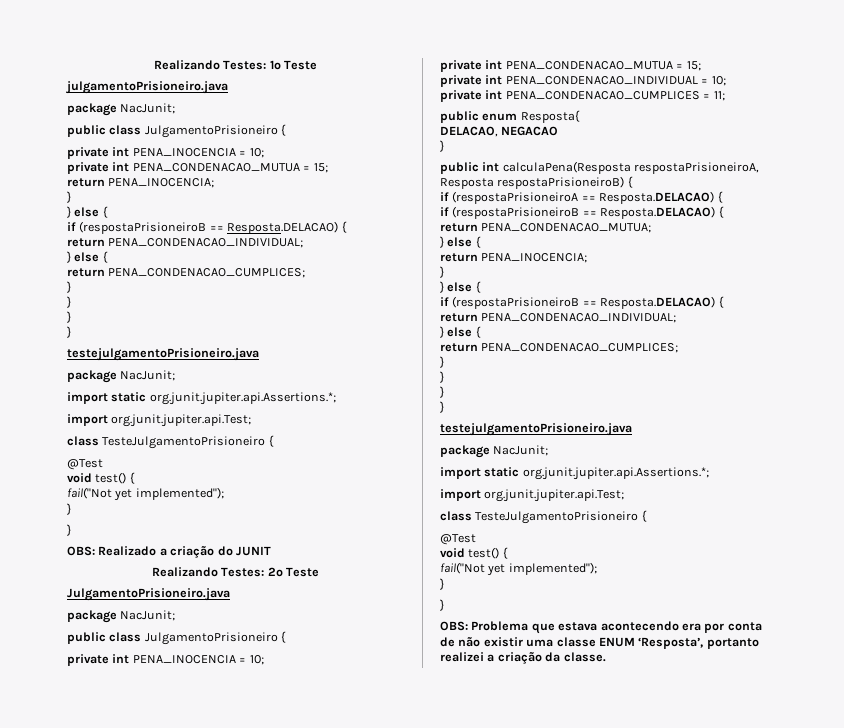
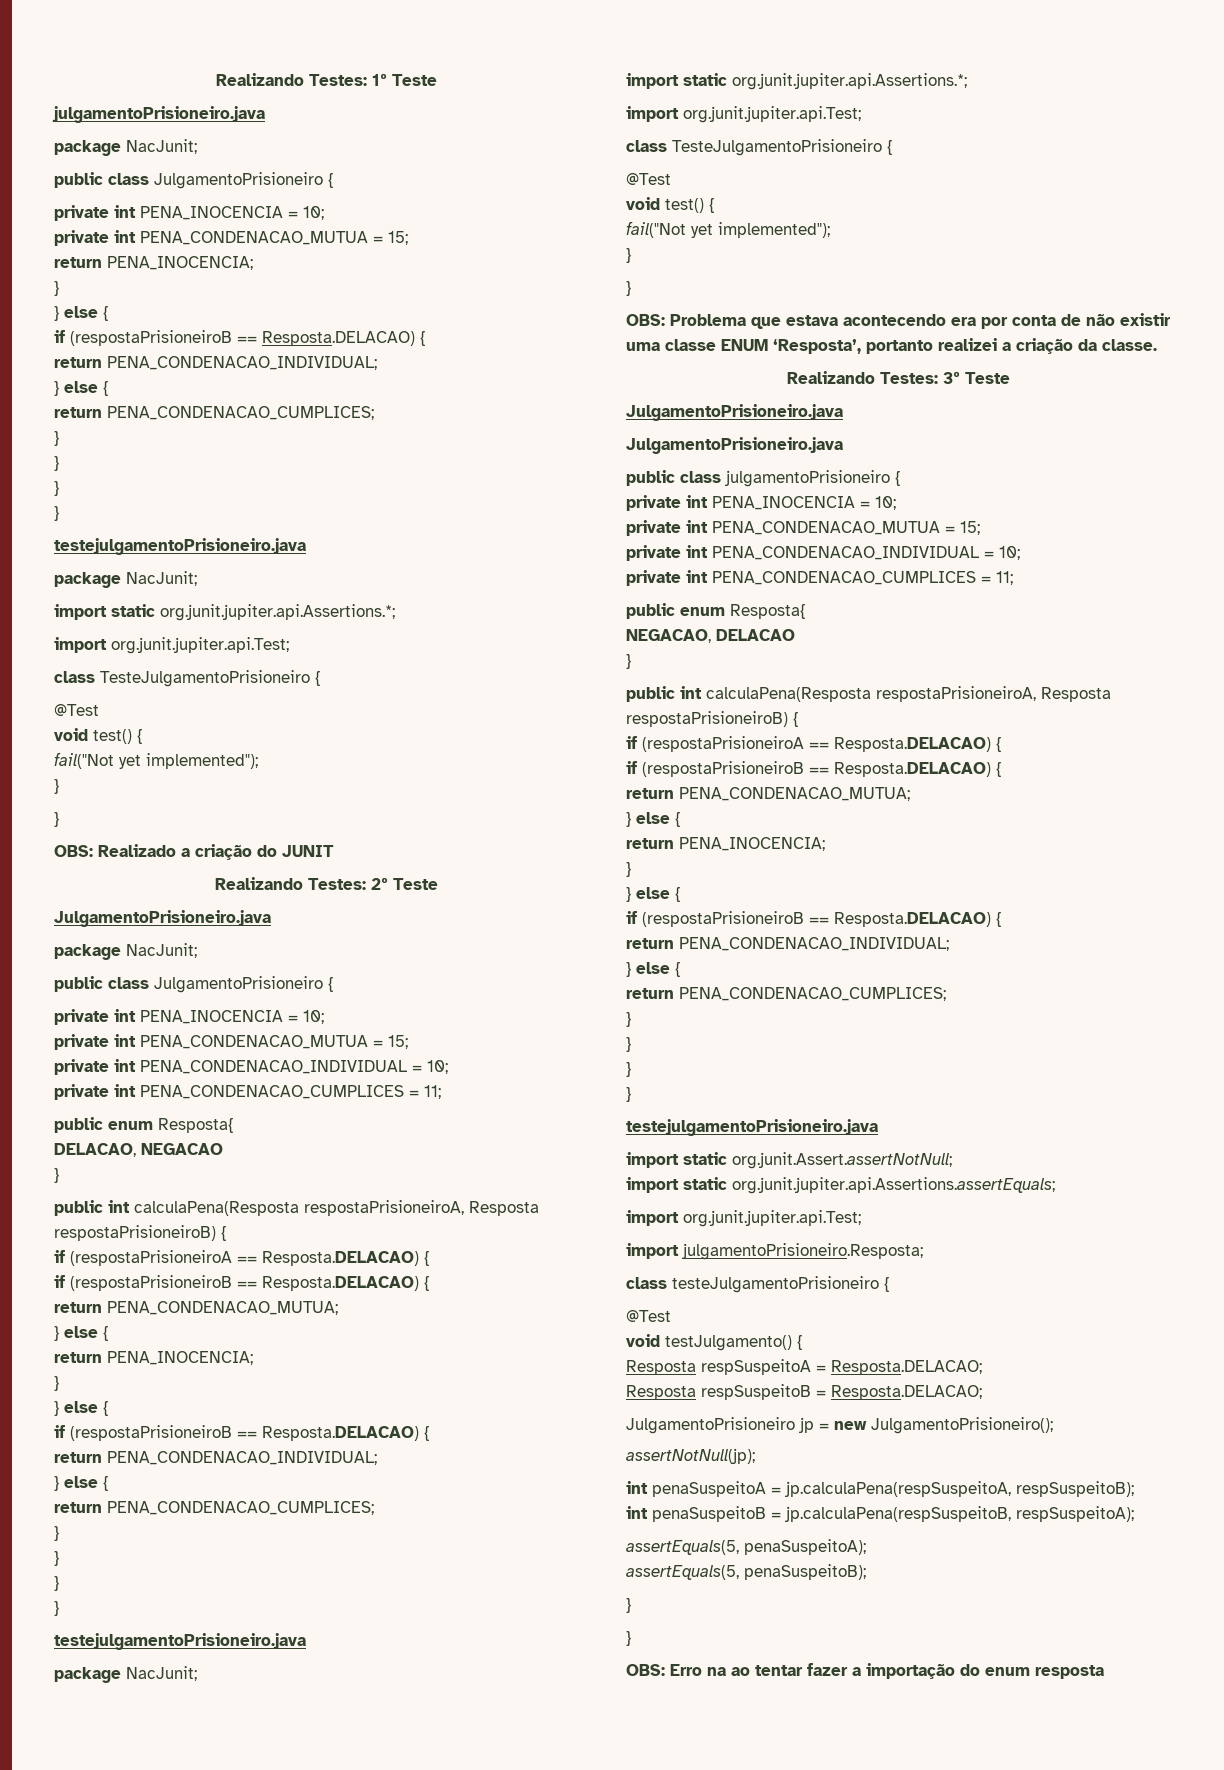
+ Realizando Testes: 3º Teste
+ JulgamentoPrisioneiro.java
+ JulgamentoPrisioneiro.java
+ public class julgamentoPrisioneiro {
+ private int PENA_INOCENCIA = 10;
+ private int PENA_CONDENACAO_MUTUA = 15;
+ private int PENA_CONDENACAO_INDIVIDUAL = 10;
+ private int PENA_CONDENACAO_CUMPLICES = 11;
+ public enum Resposta{
+ NEGACAO, DELACAO
+ }
+ public int calculaPena(Resposta respostaPrisioneiroA, Resposta respostaPrisioneiroB) {
+ if (respostaPrisioneiroA == Resposta.DELACAO) {
+ if (respostaPrisioneiroB == Resposta.DELACAO) {
+ return PENA_CONDENACAO_MUTUA;
+ } else {
+ return PENA_INOCENCIA;
+ }
+ } else {
+ if (respostaPrisioneiroB == Resposta.DELACAO) {
+ return PENA_CONDENACAO_INDIVIDUAL;
+ } else {
+ return PENA_CONDENACAO_CUMPLICES;
+ }
+ }
+ }
+ }
+ testejulgamentoPrisioneiro.java
+ import static org.junit.Assert.assertNotNull;
+ import static org.junit.jupiter.api.Assertions.assertEquals;
+ import org.junit.jupiter.api.Test;
+ import julgamentoPrisioneiro.Resposta;
+ class testeJulgamentoPrisioneiro {
+ @Test
+ void testJulgamento() {
+ Resposta respSuspeitoA = Resposta.DELACAO;
+ Resposta respSuspeitoB = Resposta.DELACAO;
+ JulgamentoPrisioneiro jp = new JulgamentoPrisioneiro();
+ assertNotNull(jp);
+ int penaSuspeitoA = jp.calculaPena(respSuspeitoA, respSuspeitoB);
+ int penaSuspeitoB = jp.calculaPena(respSuspeitoB, respSuspeitoA);
+ assertEquals(5, penaSuspeitoA);
+ assertEquals(5, penaSuspeitoB);
+ }
+ }
+ OBS: Erro na ao tentar fazer a importação do enum resposta

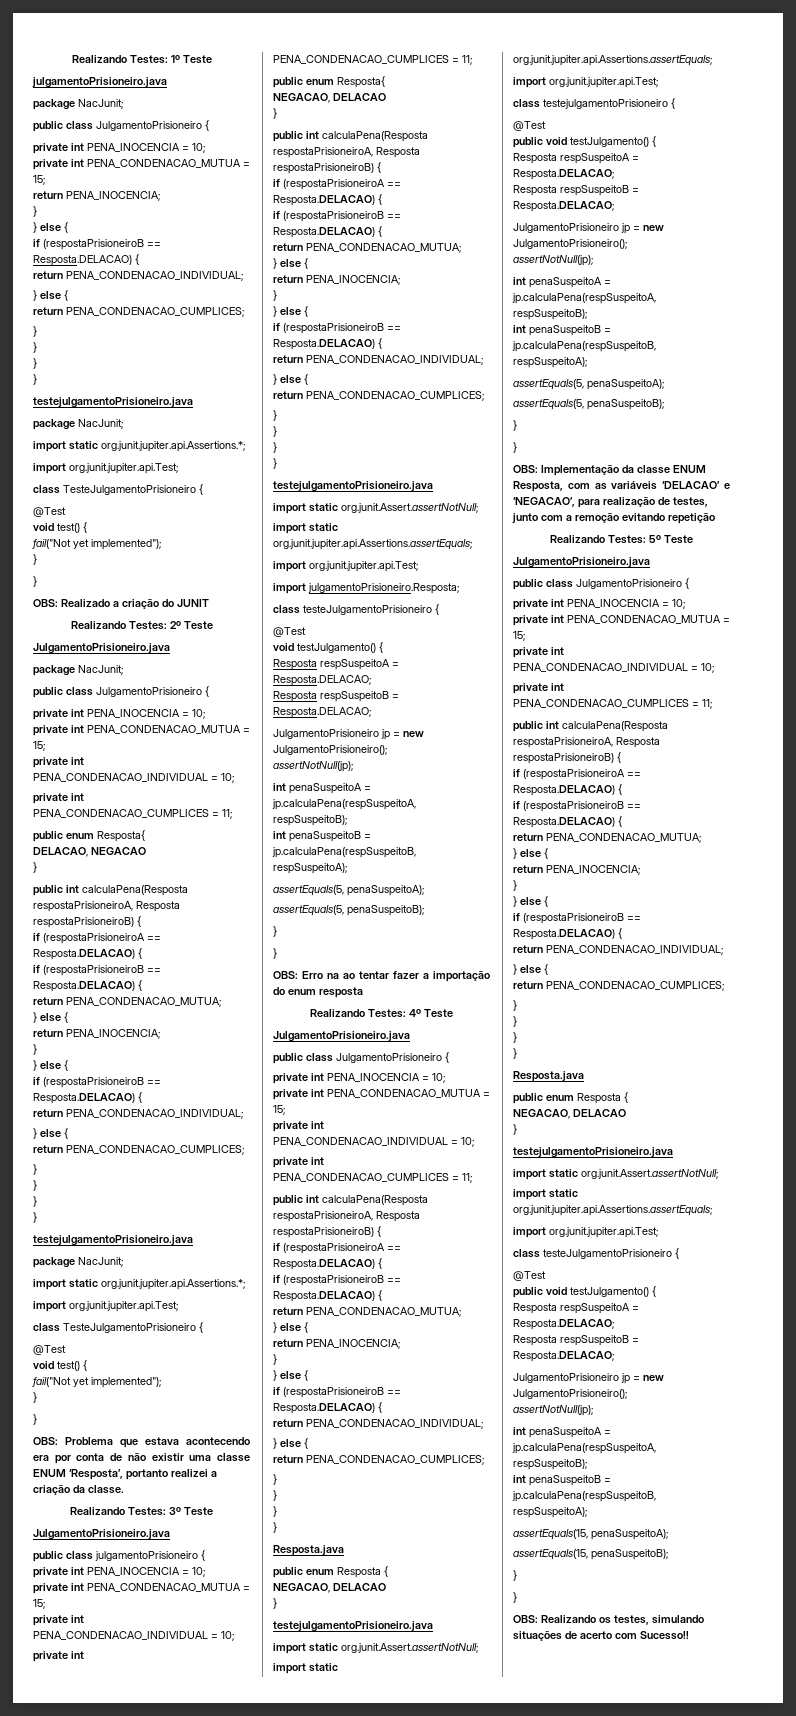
  Realizando Testes: 3º Teste
- JulgamentoPrisioneiro.java
+ Realizando Testes: 4º Teste
+ JulgamentoPrisioneiro.java
+ public class JulgamentoPrisioneiro {
+ private int PENA_INOCENCIA = 10;
+ private int PENA_CONDENACAO_MUTUA = 15;
+ private int PENA_CONDENACAO_INDIVIDUAL = 10;
+ private int PENA_CONDENACAO_CUMPLICES = 11;
+ public int calculaPena(Resposta respostaPrisioneiroA, Resposta respostaPrisioneiroB) {
+ if (respostaPrisioneiroA == Resposta.DELACAO) {
+ if (respostaPrisioneiroB == Resposta.DELACAO) {
+ return PENA_CONDENACAO_MUTUA;
+ } else {
+ return PENA_INOCENCIA;
+ }
+ } else {
+ if (respostaPrisioneiroB == Resposta.DELACAO) {
+ return PENA_CONDENACAO_INDIVIDUAL;
+ } else {
+ return PENA_CONDENACAO_CUMPLICES;
+ }
+ }
+ }
+ }
+ Resposta.java
+ public enum Resposta {
+ NEGACAO, DELACAO
+ }
+ testejulgamentoPrisioneiro.java
+ import static org.junit.Assert.assertNotNull;
+ import static org.junit.jupiter.api.Assertions.assertEquals;
+ import org.junit.jupiter.api.Test;
+ class testejulgamentoPrisioneiro {
+ @Test
+ public void testJulgamento() {
+ Resposta respSuspeitoA = Resposta.DELACAO;
+ Resposta respSuspeitoB = Resposta.DELACAO;
+ JulgamentoPrisioneiro jp = new JulgamentoPrisioneiro();
+ assertNotNull(jp);
+ int penaSuspeitoA = jp.calculaPena(respSuspeitoA, respSuspeitoB);
+ int penaSuspeitoB = jp.calculaPena(respSuspeitoB, respSuspeitoA);
+ assertEquals(5, penaSuspeitoA);
+ assertEquals(5, penaSuspeitoB);
+ }
+ }
+ OBS: Implementação da classe ENUM Resposta, com as variáveis ‘DELACAO’ e ‘NEGACAO’, para realização de testes, junto com a remoção evitando repetição
+ Realizando Testes: 5º Teste
+ JulgamentoPrisioneiro.java
+ public class JulgamentoPrisioneiro {
+ private int PENA_INOCENCIA = 10;
+ private int PENA_CONDENACAO_MUTUA = 15;
+ private int PENA_CONDENACAO_INDIVIDUAL = 10;
+ private int PENA_CONDENACAO_CUMPLICES = 11;
+ public int calculaPena(Resposta respostaPrisioneiroA, Resposta respostaPrisioneiroB) {
+ if (respostaPrisioneiroA == Resposta.DELACAO) {
+ if (respostaPrisioneiroB == Resposta.DELACAO) {
+ return PENA_CONDENACAO_MUTUA;
+ } else {
+ return PENA_INOCENCIA;
+ }
+ } else {
+ if (respostaPrisioneiroB == Resposta.DELACAO) {
+ return PENA_CONDENACAO_INDIVIDUAL;
+ } else {
+ return PENA_CONDENACAO_CUMPLICES;
+ }
+ }
+ }
+ }
+ Resposta.java
+ public enum Resposta {
+ NEGACAO, DELACAO
+ }
+ testejulgamentoPrisioneiro.java
+ import static org.junit.Assert.assertNotNull;
+ import static org.junit.jupiter.api.Assertions.assertEquals;
+ import org.junit.jupiter.api.Test;
+ class testeJulgamentoPrisioneiro {
+ @Test
+ public void testJulgamento() {
+ Resposta respSuspeitoA = Resposta.DELACAO;
+ Resposta respSuspeitoB = Resposta.DELACAO;
+ JulgamentoPrisioneiro jp = new JulgamentoPrisioneiro();
+ assertNotNull(jp);
+ int penaSuspeitoA = jp.calculaPena(respSuspeitoA, respSuspeitoB);
+ int penaSuspeitoB = jp.calculaPena(respSuspeitoB, respSuspeitoA);
+ assertEquals(15, penaSuspeitoA);
+ assertEquals(15, penaSuspeitoB);
+ }
+ }
+ OBS: Realizando os testes, simulando situações de acerto com Sucesso!!

